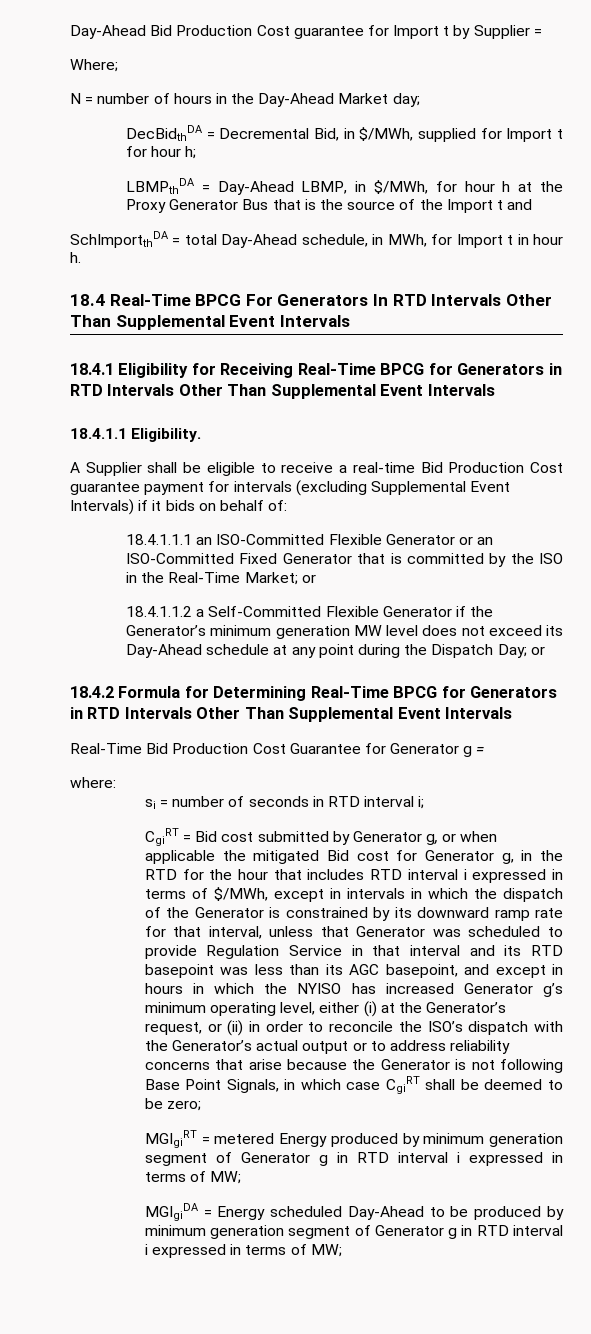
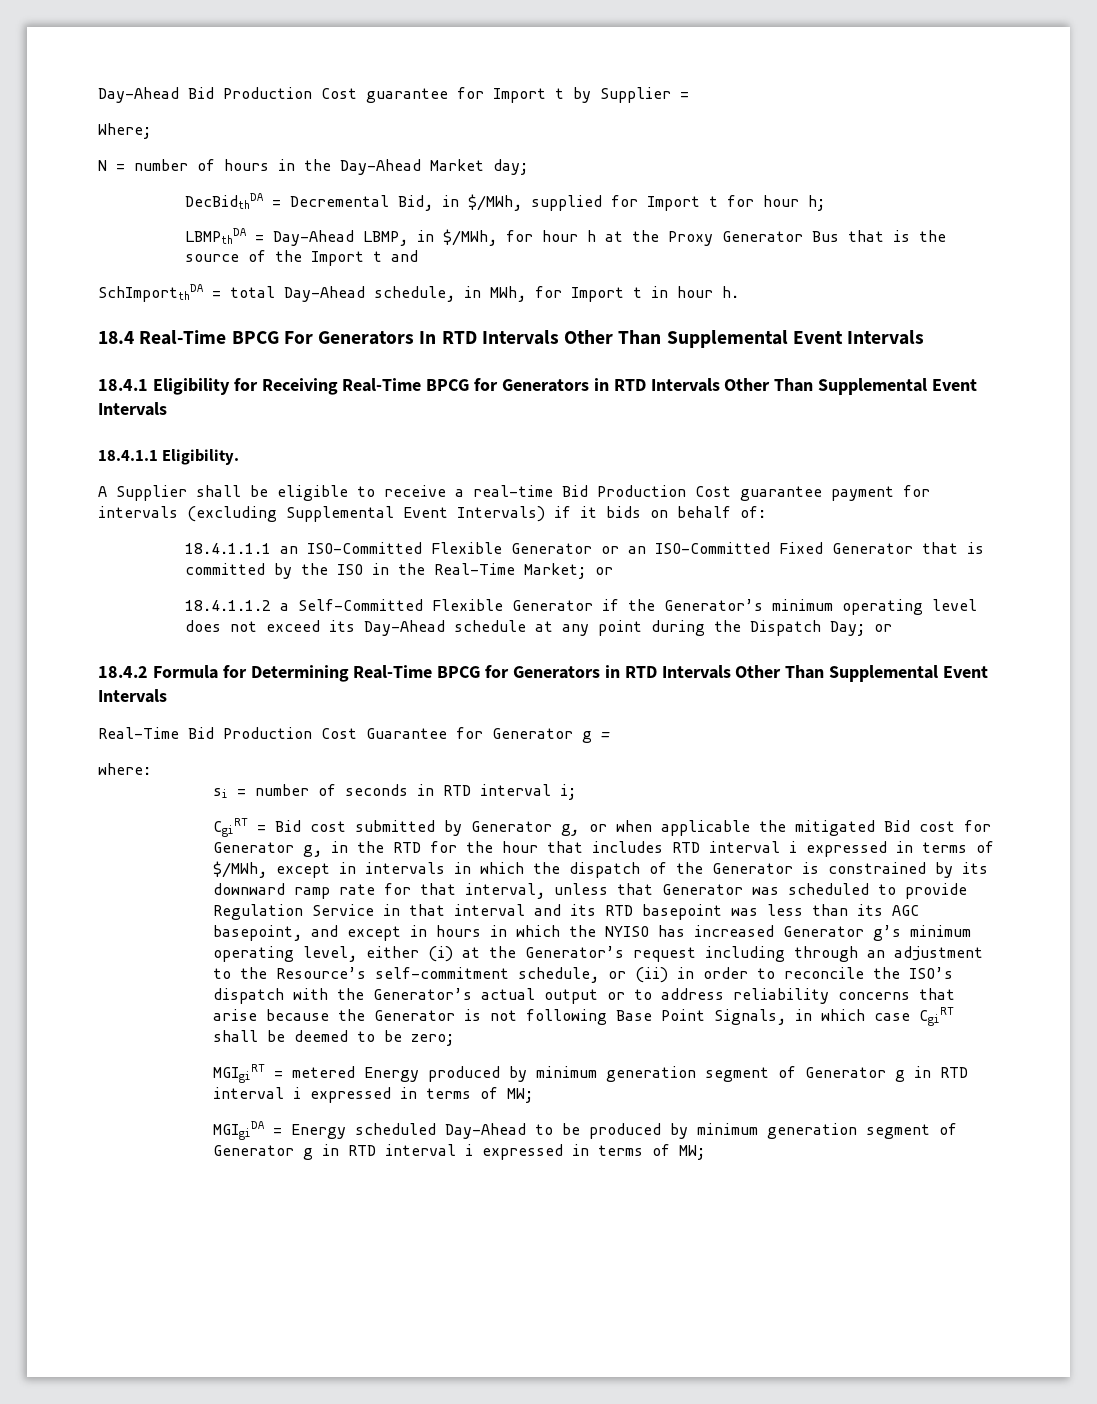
- 18.4.1.1.2 a Self-Committed Flexible Generator if the Generator’s minimum generation MW level does not exceed its Day-Ahead schedule at any point during the Dispatch Day; or
+ 18.4.1.1.2 a Self-Committed Flexible Generator if the Generator’s minimum operating level does not exceed its Day-Ahead schedule at any point during the Dispatch Day; or
- CgiRT = Bid cost submitted by Generator g, or when applicable the mitigated Bid cost for Generator g, in the RTD for the hour that includes RTD interval i expressed in terms of $/MWh, except in intervals in which the dispatch of the Generator is constrained by its downward ramp rate for that interval, unless that Generator was scheduled to provide Regulation Service in that interval and its RTD basepoint was less than its AGC basepoint, and except in hours in which the NYISO has increased Generator g’s minimum operating level, either (i) at the Generator’s request, or (ii) in order to reconcile the ISO’s dispatch with the Generator’s actual output or to address reliability concerns that arise because the Generator is not following Base Point Signals, in which case CgiRT shall be deemed to be zero;
+ CgiRT = Bid cost submitted by Generator g, or when applicable the mitigated Bid cost for Generator g, in the RTD for the hour that includes RTD interval i expressed in terms of $/MWh, except in intervals in which the dispatch of the Generator is constrained by its downward ramp rate for that interval, unless that Generator was scheduled to provide Regulation Service in that interval and its RTD basepoint was less than its AGC basepoint, and except in hours in which the NYISO has increased Generator g’s minimum operating level, either (i) at the Generator’s request including through an adjustment to the Resource’s self-commitment schedule, or (ii) in order to reconcile the ISO’s dispatch with the Generator’s actual output or to address reliability concerns that arise because the Generator is not following Base Point Signals, in which case CgiRT shall be deemed to be zero;

